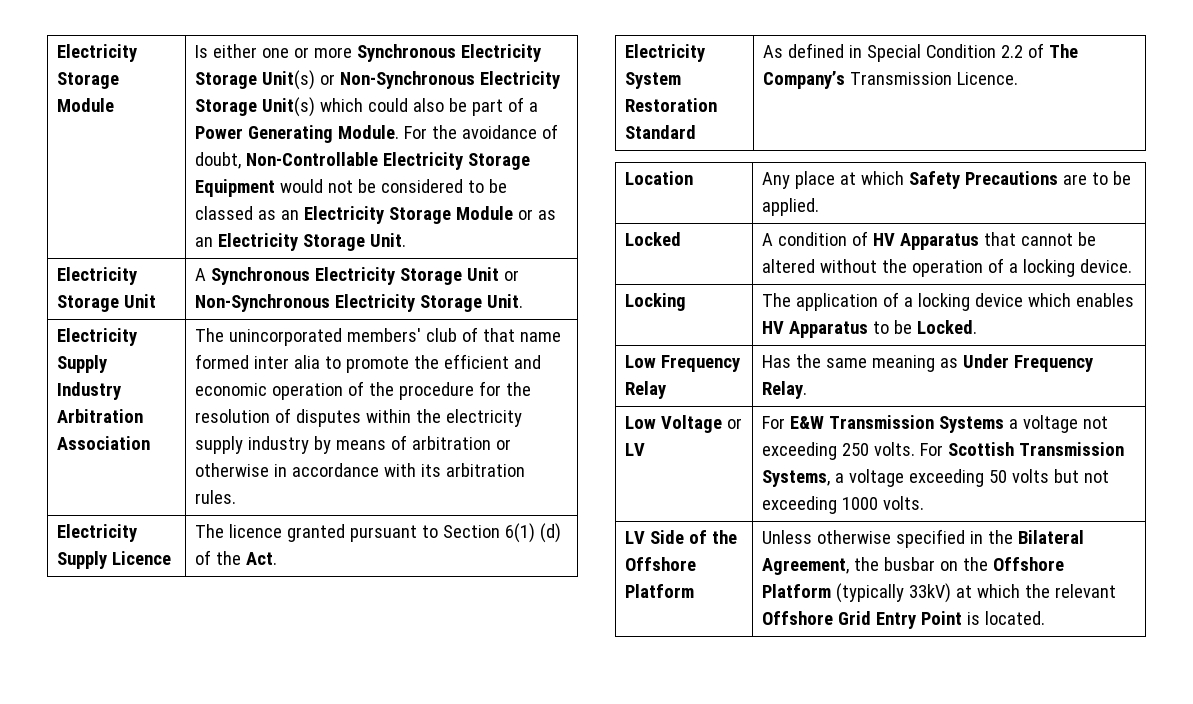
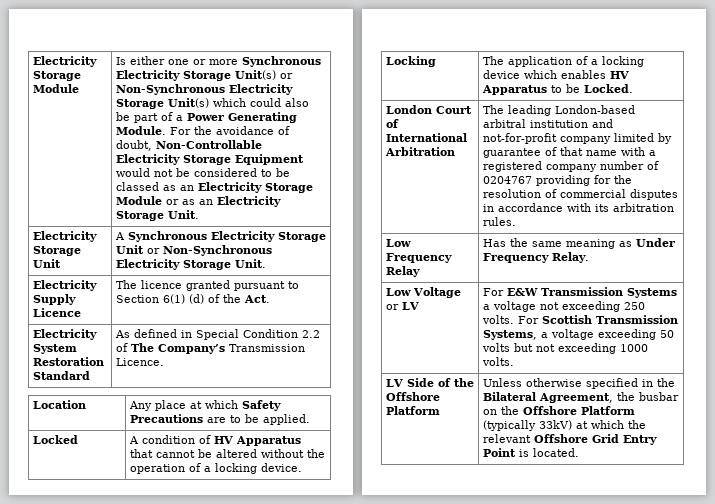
- Electricity Supply Industry Arbitration Association | The unincorporated members' club of that name formed inter alia to promote the efficient and economic operation of the procedure for the resolution of disputes within the electricity supply industry by means of arbitration or otherwise in accordance with its arbitration rules.
+ London Court of International Arbitration | The leading London-based arbitral institution and not-for-profit company limited by guarantee of that name with a registered company number of 0204767 providing for the resolution of commercial disputes in accordance with its arbitration rules.

